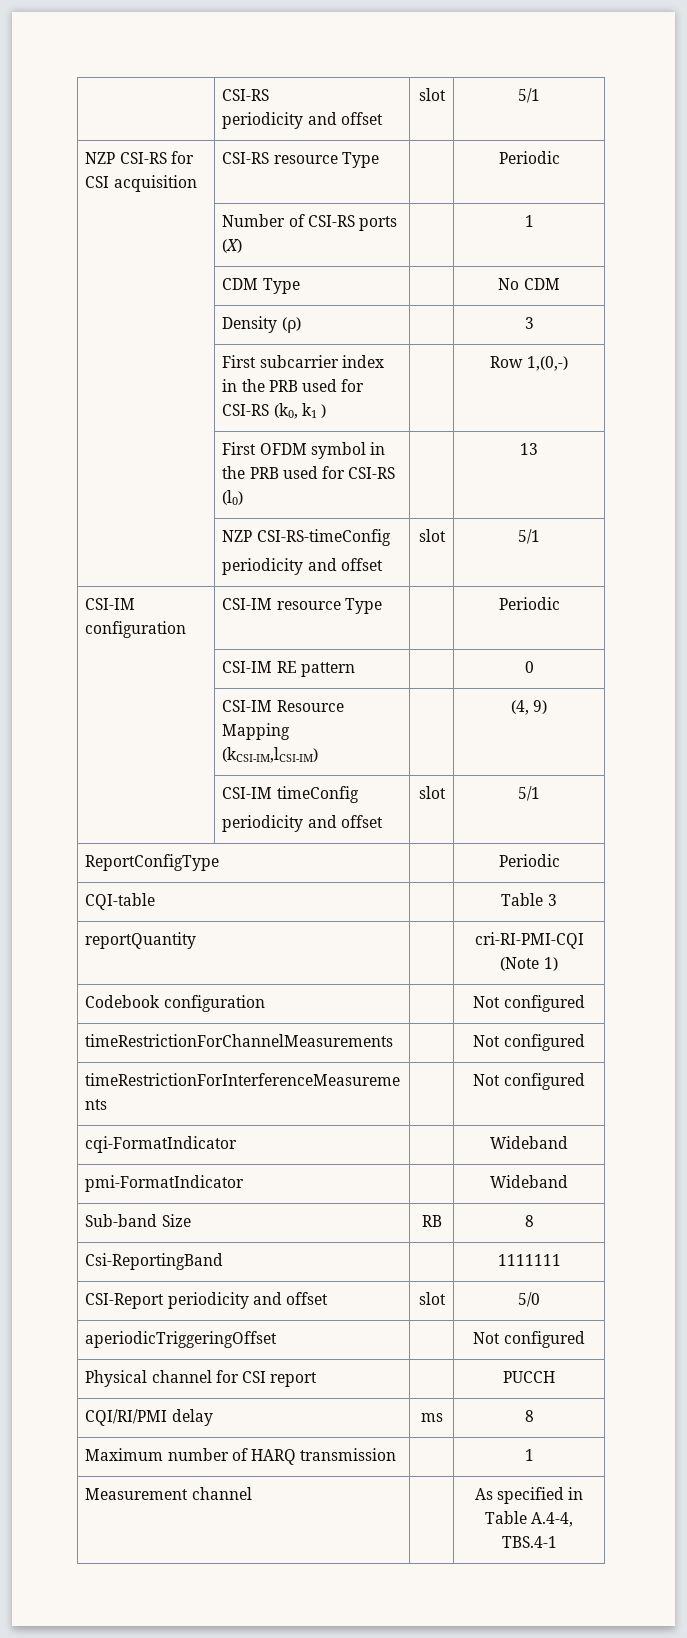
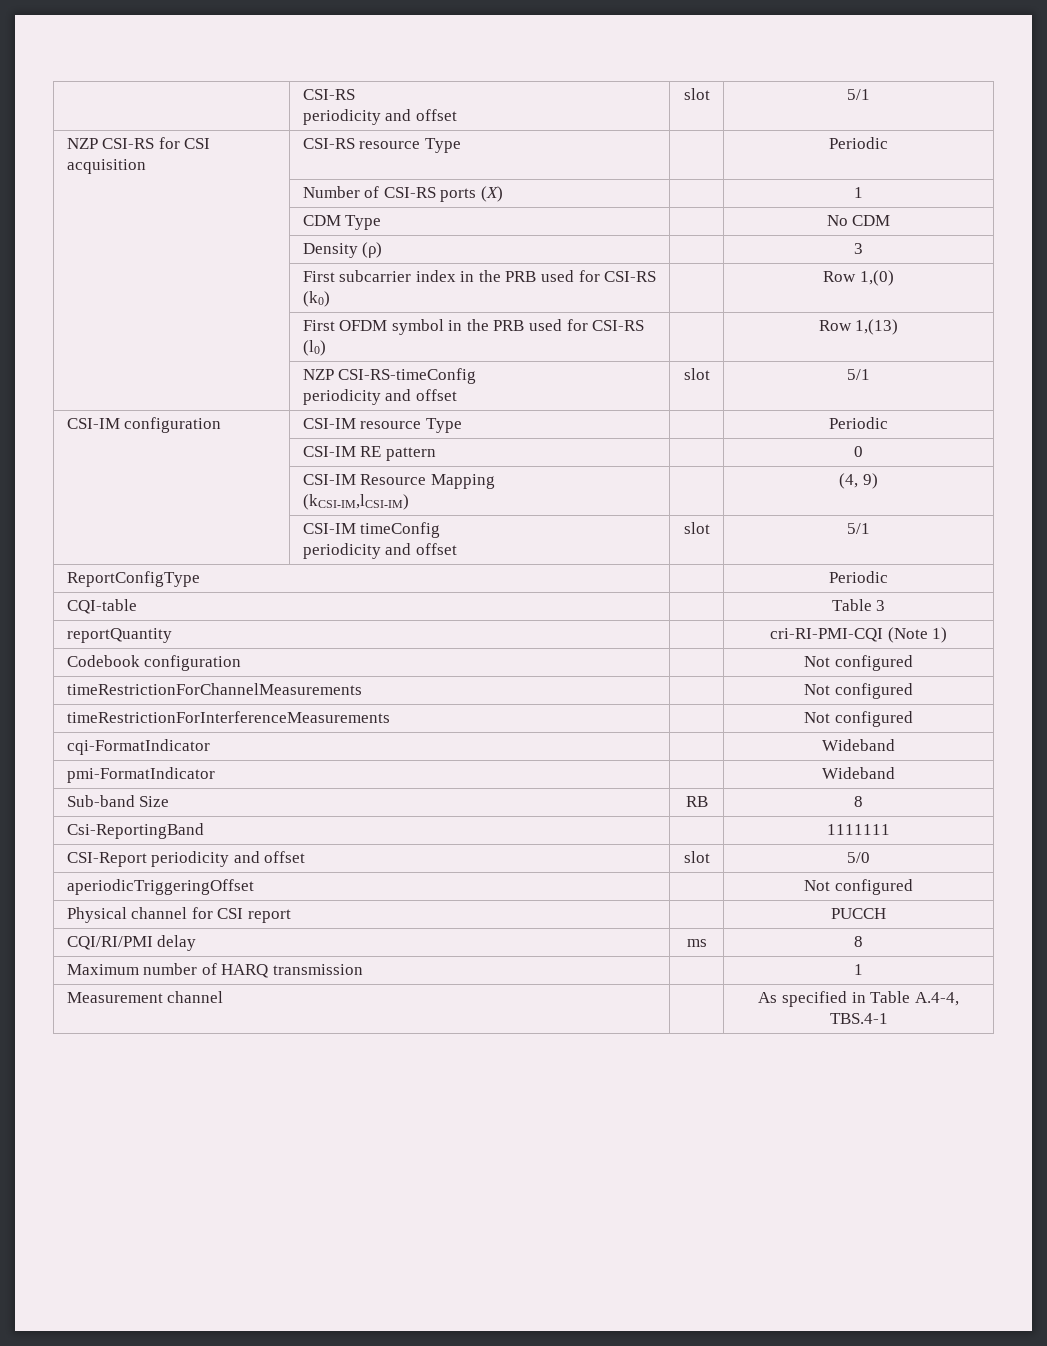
- | First subcarrier index in the PRB used for CSI-RS (k0, k1 ) | | Row 1,(0,-)
+ | First subcarrier index in the PRB used for CSI-RS (k0) | | Row 1,(0)
- | First OFDM symbol in the PRB used for CSI-RS (l0) | | 13
+ | First OFDM symbol in the PRB used for CSI-RS (l0) | | Row 1,(13)

